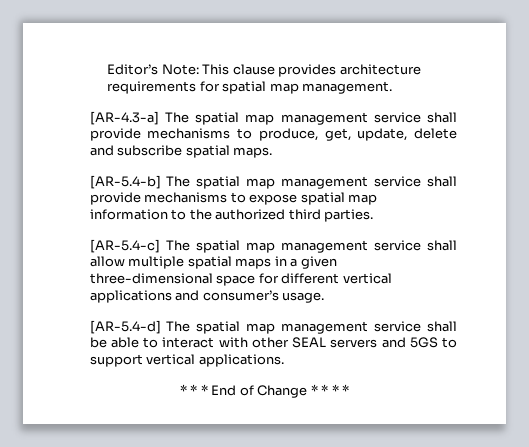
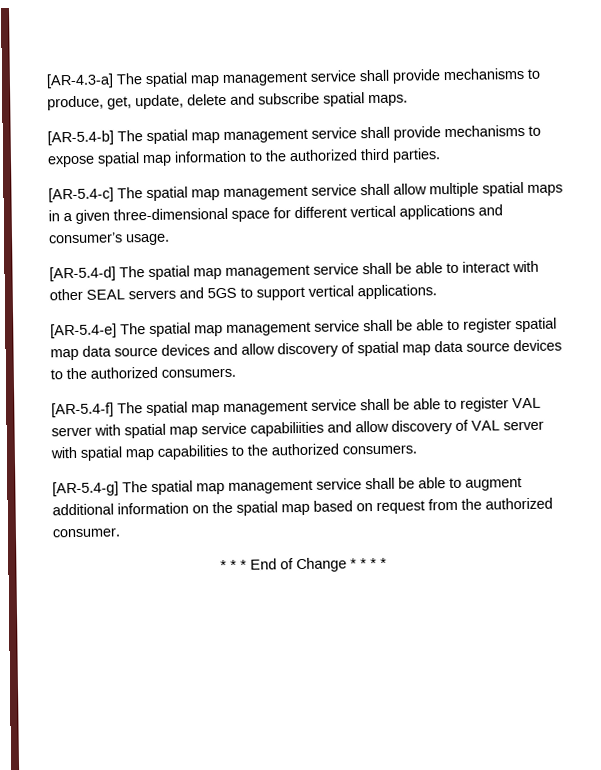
- Editor’s Note: This clause provides architecture requirements for spatial map management.
+ [AR-5.4-e] The spatial map management service shall be able to register spatial map data source devices and allow discovery of spatial map data source devices to the authorized consumers.
+ [AR-5.4-f] The spatial map management service shall be able to register VAL server with spatial map service capabiliities and allow discovery of VAL server with spatial map capabilities to the authorized consumers.
+ [AR-5.4-g] The spatial map management service shall be able to augment additional information on the spatial map based on request from the authorized consumer.

